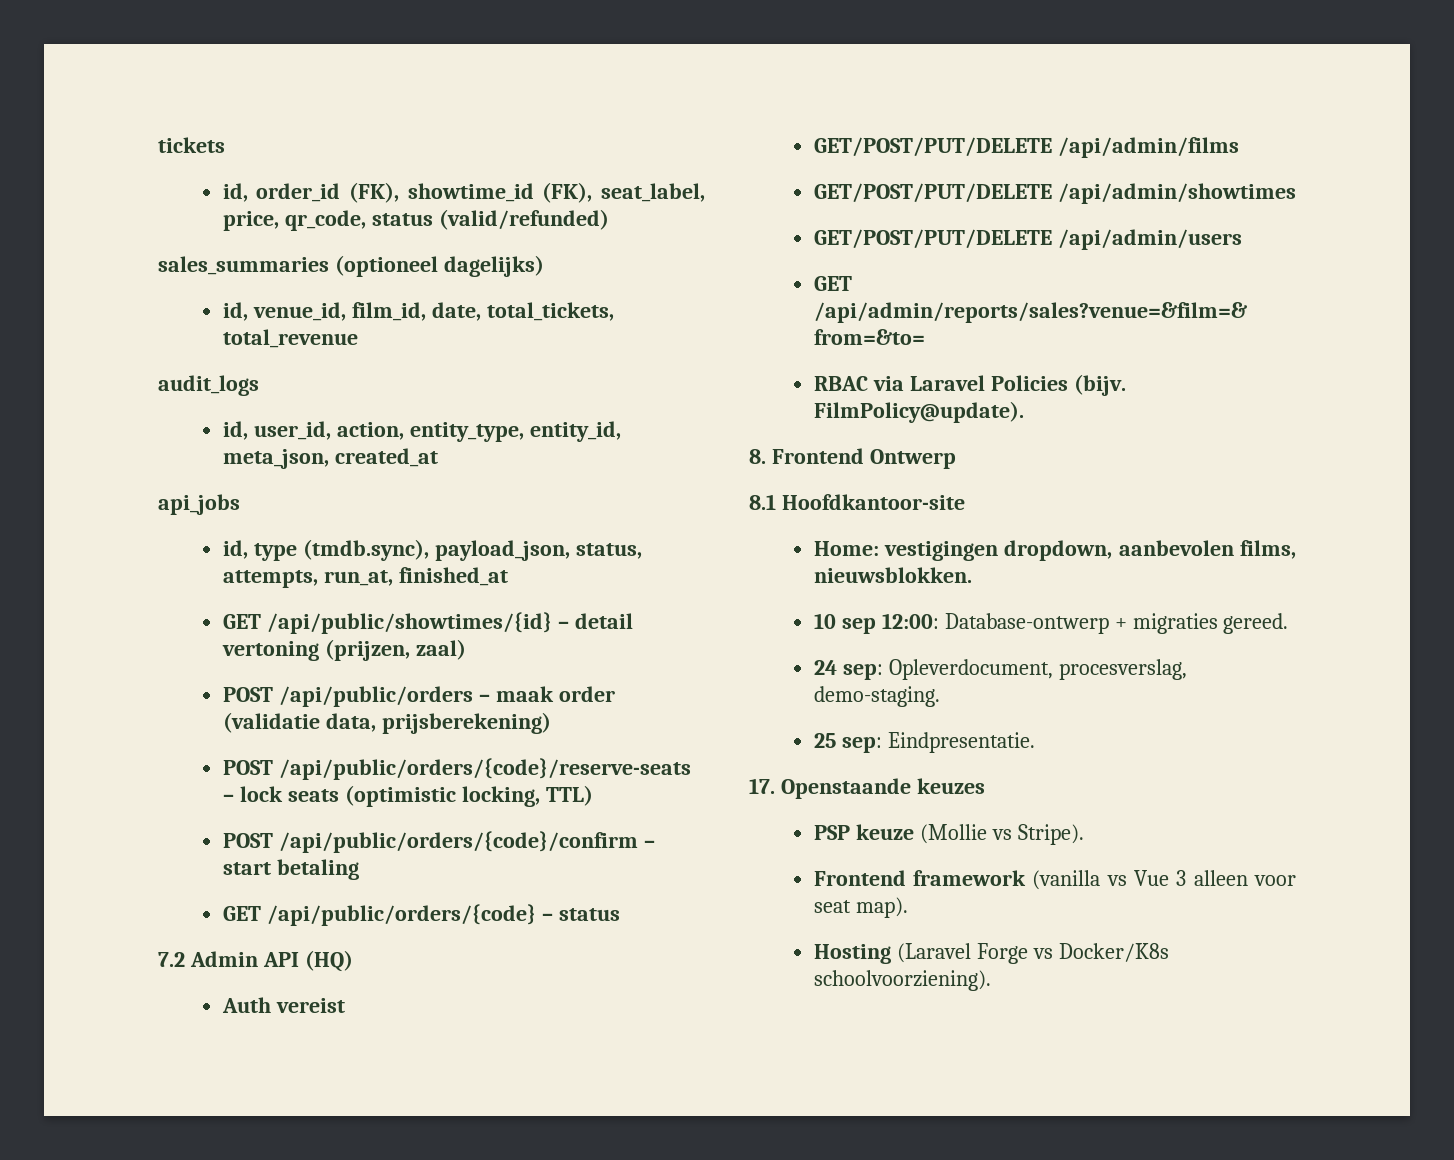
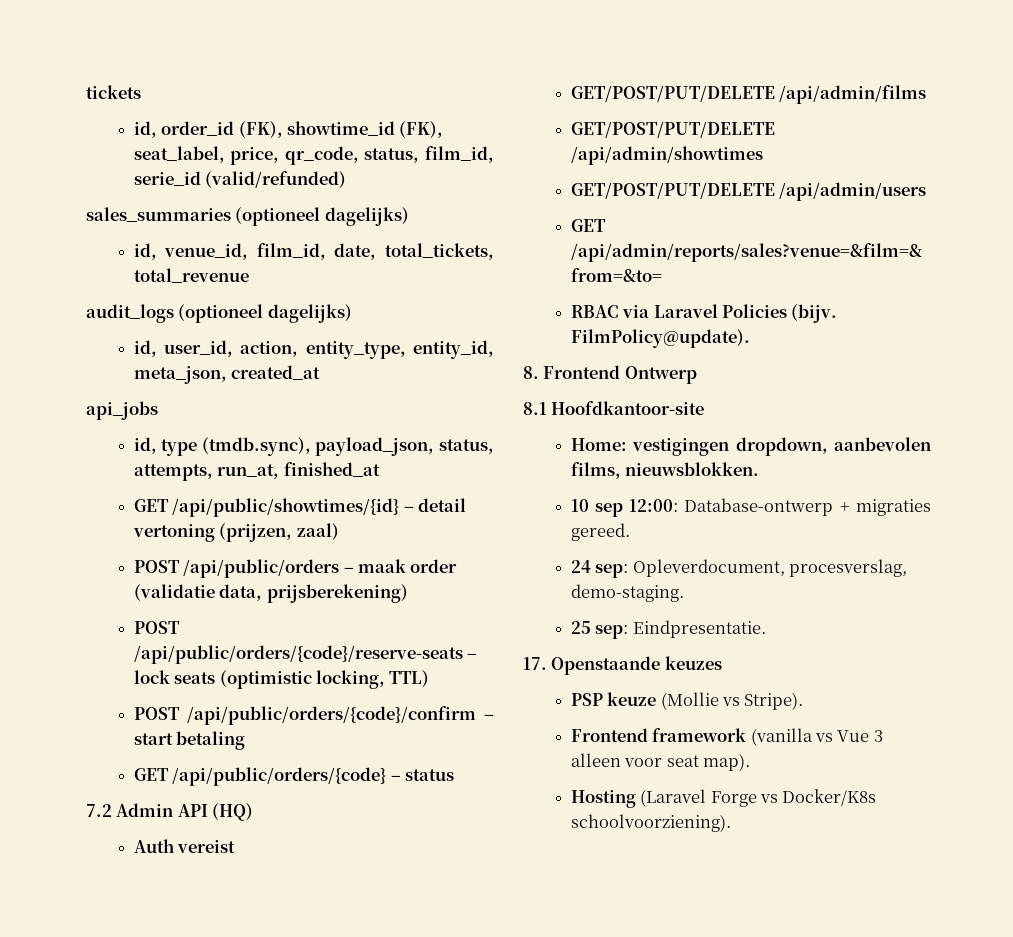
- id, order_id (FK), showtime_id (FK), seat_label, price, qr_code, status (valid/refunded)
+ id, order_id (FK), showtime_id (FK), seat_label, price, qr_code, status, film_id, serie_id (valid/refunded)
- audit_logs
+ audit_logs (optioneel dagelijks)

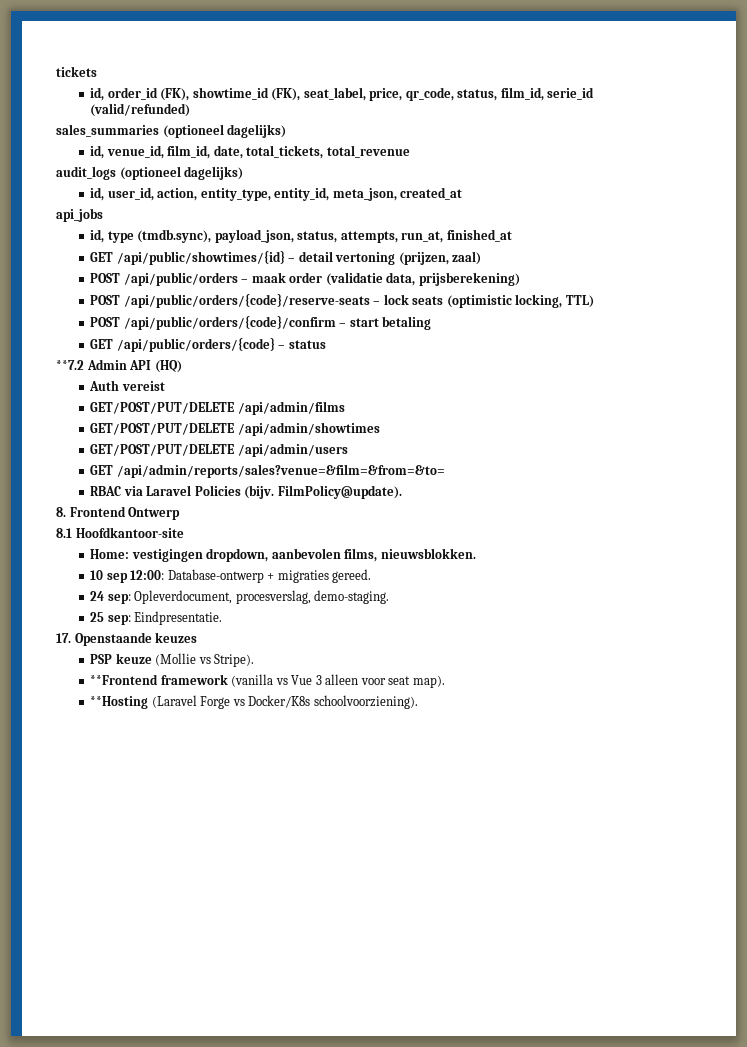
- 7.2 Admin API (HQ)
+ **7.2 Admin API (HQ)
- Frontend framework (vanilla vs Vue 3 alleen voor seat map).
+ **Frontend framework (vanilla vs Vue 3 alleen voor seat map).
- Hosting (Laravel Forge vs Docker/K8s schoolvoorziening).
+ **Hosting (Laravel Forge vs Docker/K8s schoolvoorziening).

